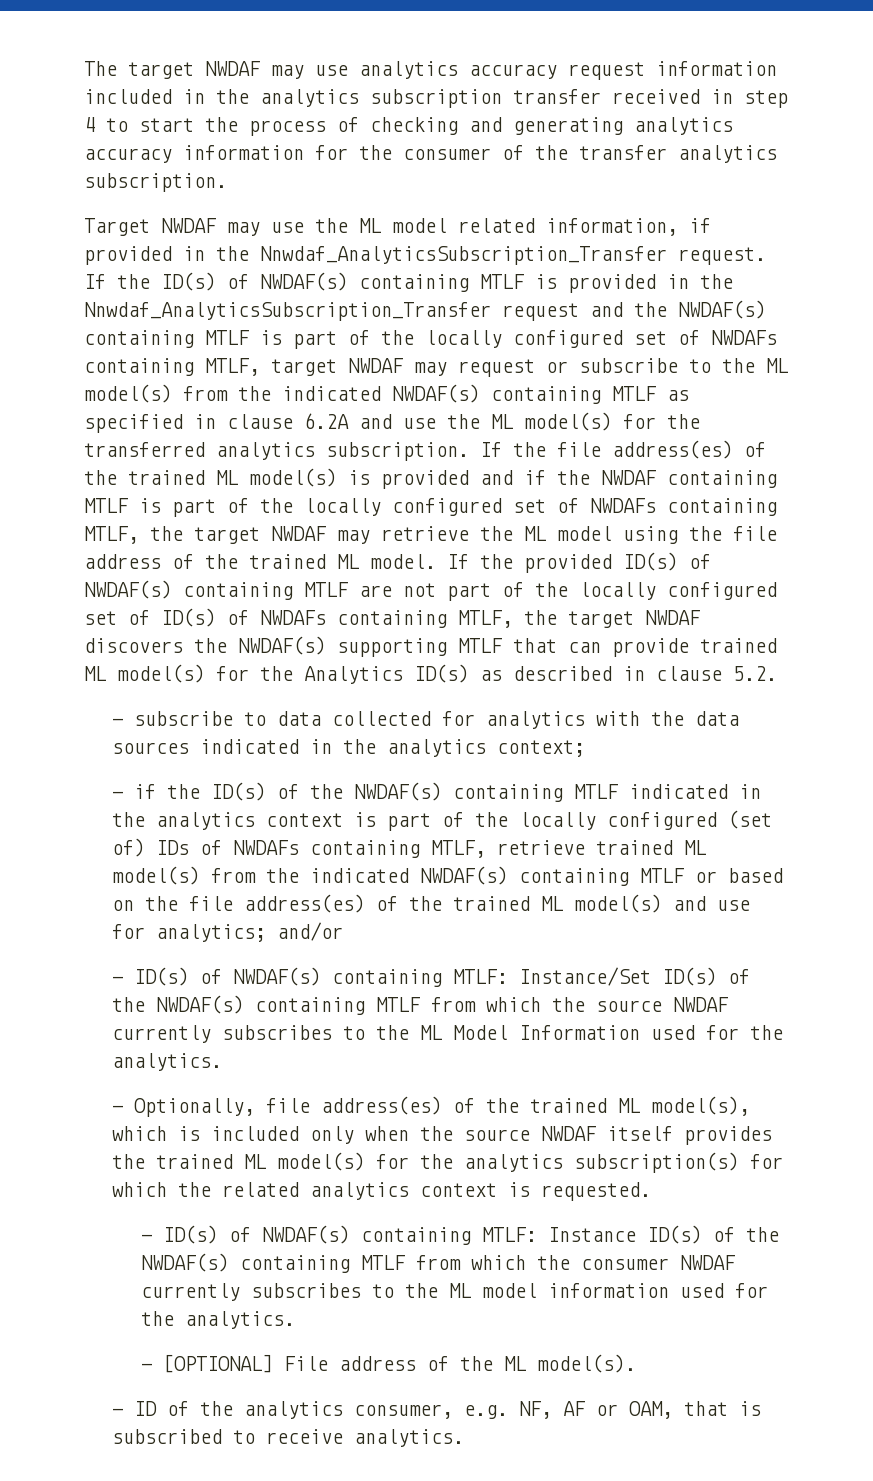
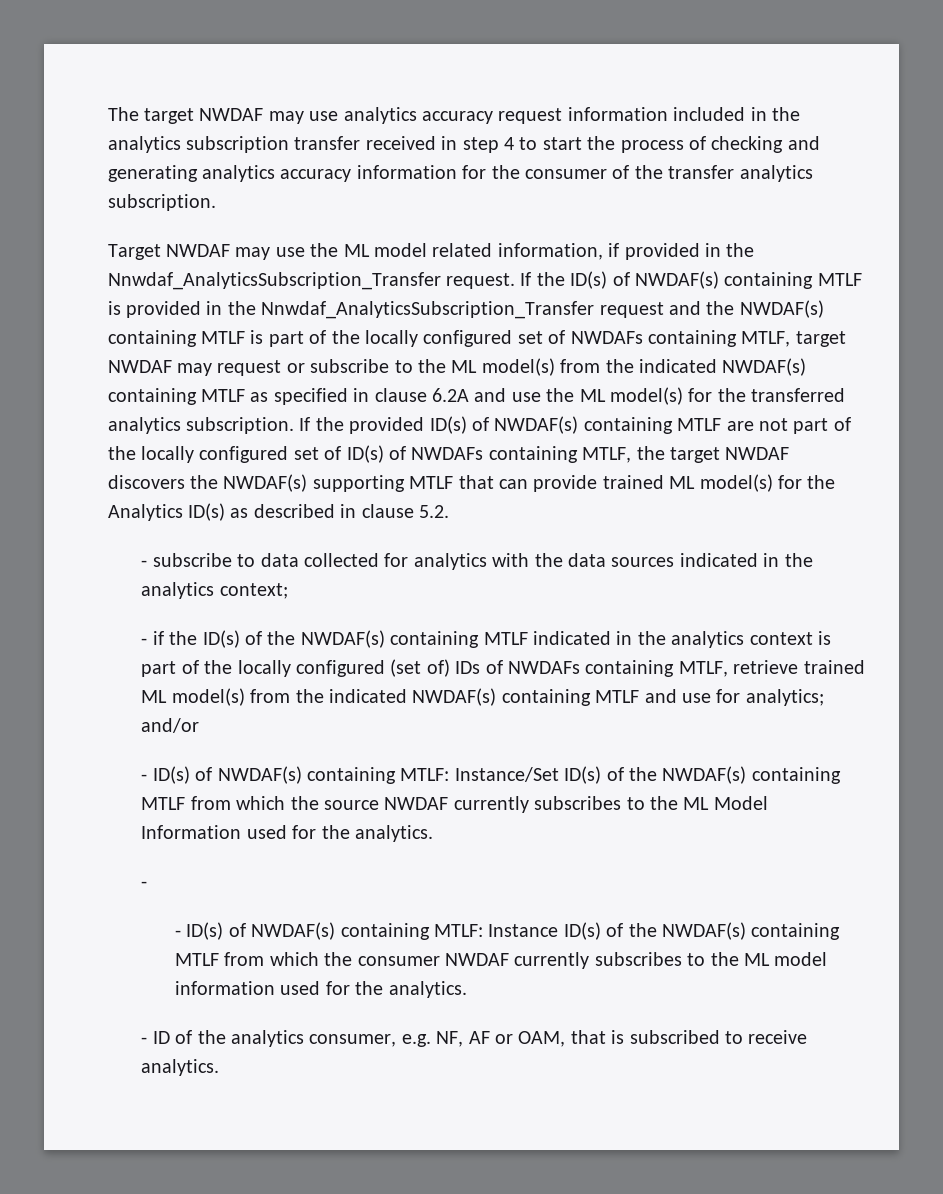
- If the file address(es) of the trained ML model(s) is provided and if the NWDAF containing MTLF is part of the locally configured set of NWDAFs containing MTLF, the target NWDAF may retrieve the ML model using the file address of the trained ML model. If the provided ID(s) of NWDAF(s) containing MTLF are not part of the locally configured set of ID(s) of NWDAFs containing MTLF, the target NWDAF discovers the NWDAF(s) supporting MTLF that can provide trained ML model(s) for the Analytics ID(s) as described in clause 5.2.
+ If the provided ID(s) of NWDAF(s) containing MTLF are not part of the locally configured set of ID(s) of NWDAFs containing MTLF, the target NWDAF discovers the NWDAF(s) supporting MTLF that can provide trained ML model(s) for the Analytics ID(s) as described in clause 5.2.
- - if the ID(s) of the NWDAF(s) containing MTLF indicated in the analytics context is part of the locally configured (set of) IDs of NWDAFs containing MTLF, retrieve trained ML model(s) from the indicated NWDAF(s) containing MTLF or based on the file address(es) of the trained ML model(s) and use for analytics; and/or
+ - if the ID(s) of the NWDAF(s) containing MTLF indicated in the analytics context is part of the locally configured (set of) IDs of NWDAFs containing MTLF, retrieve trained ML model(s) from the indicated NWDAF(s) containing MTLF and use for analytics; and/or
  - ID(s) of NWDAF(s) containing MTLF: Instance/Set ID(s) of the NWDAF(s) containing MTLF from which the source NWDAF currently subscribes to the ML Model Information used for the analytics.
- - Optionally, file address(es) of the trained ML model(s), which is included only when the source NWDAF itself provides the trained ML model(s) for the analytics subscription(s) for which the related analytics context is requested.
+ -
- - [OPTIONAL] File address of the ML model(s).

